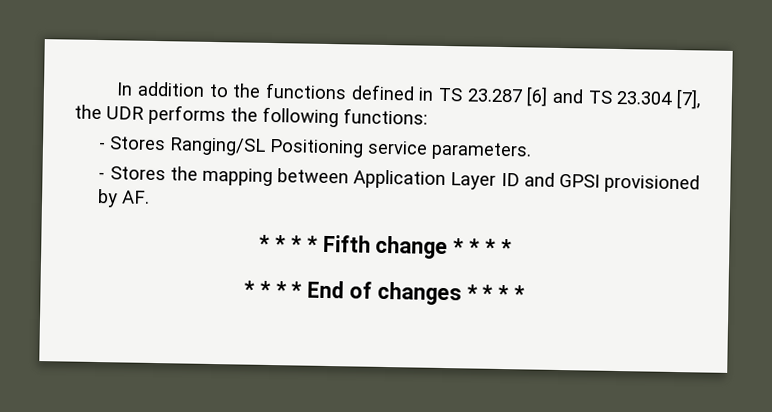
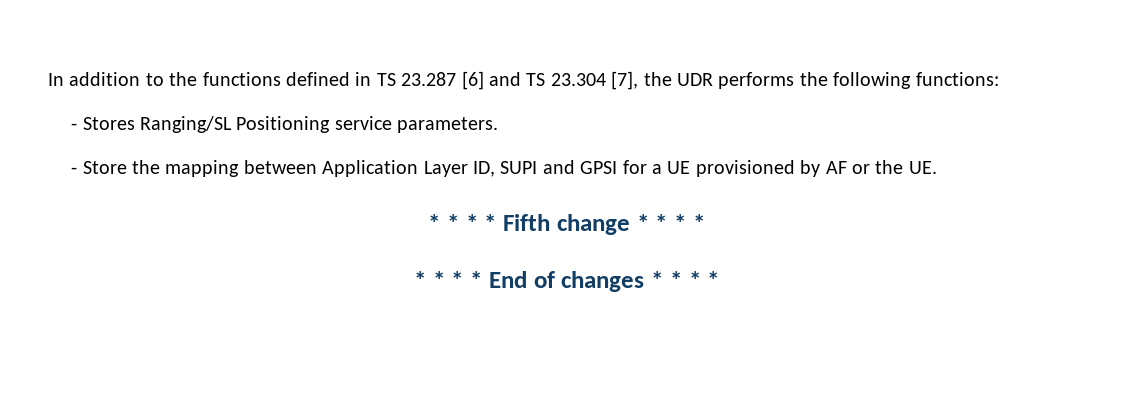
- - Stores the mapping between Application Layer ID and GPSI provisioned by AF.
+ - Store the mapping between Application Layer ID, SUPI and GPSI for a UE provisioned by AF or the UE.

